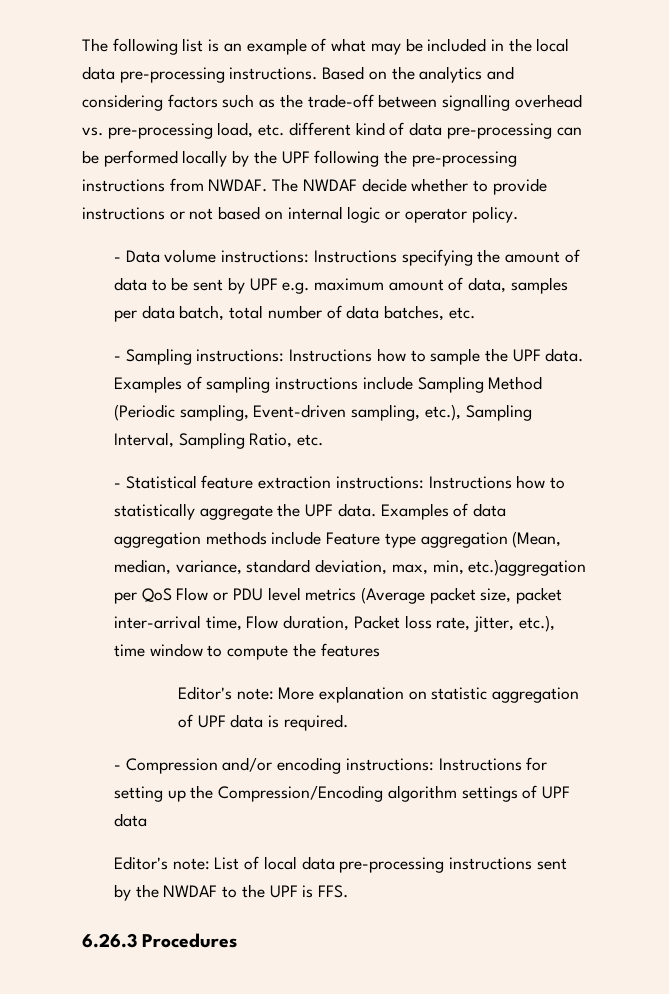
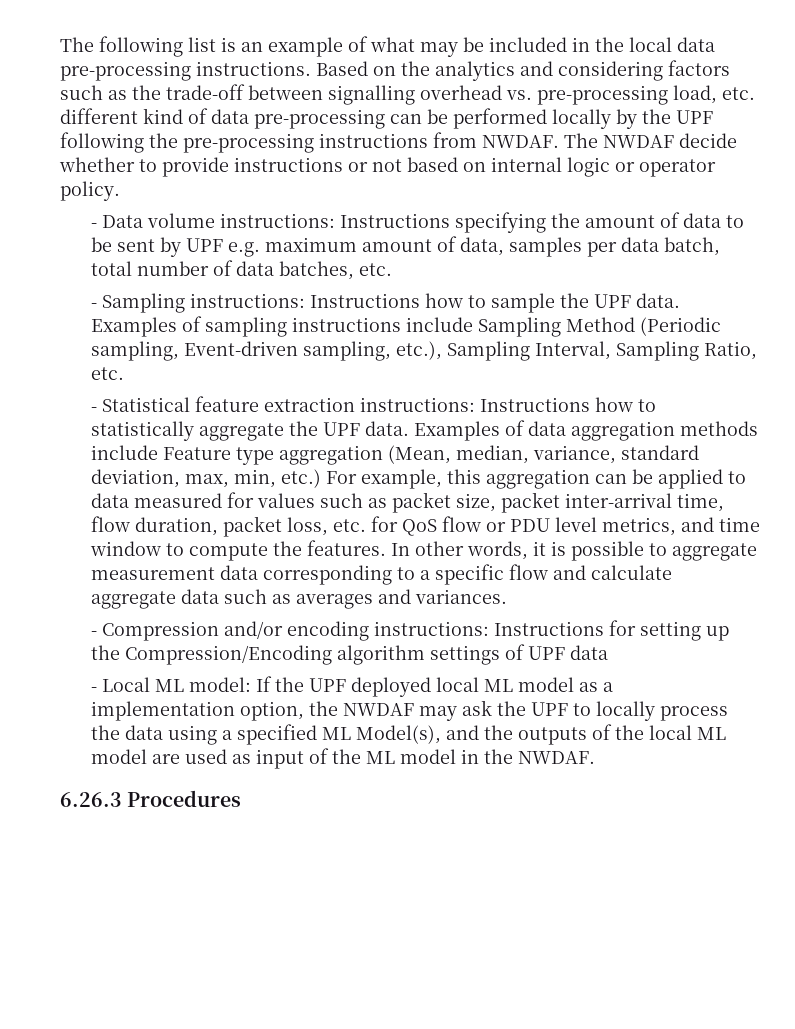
- Examples of data aggregation methods include Feature type aggregation (Mean, median, variance, standard deviation, max, min, etc.)aggregation per QoS Flow or PDU level metrics (Average packet size, packet inter-arrival time, Flow duration, Packet loss rate, jitter, etc.), time window to compute the features
- Editor's note: More explanation on statistic aggregation of UPF data is required.
+ Examples of data aggregation methods include Feature type aggregation (Mean, median, variance, standard deviation, max, min, etc.) For example, this aggregation can be applied to data measured for values such as packet size, packet inter-arrival time, flow duration, packet loss, etc. for QoS flow or PDU level metrics, and time window to compute the features. In other words, it is possible to aggregate measurement data corresponding to a specific flow and calculate aggregate data such as averages and variances.
- Editor's note: List of local data pre-processing instructions sent by the NWDAF to the UPF is FFS.
+ - Local ML model: If the UPF deployed local ML model as a implementation option, the NWDAF may ask the UPF to locally process the data using a specified ML Model(s), and the outputs of the local ML model are used as input of the ML model in the NWDAF.

